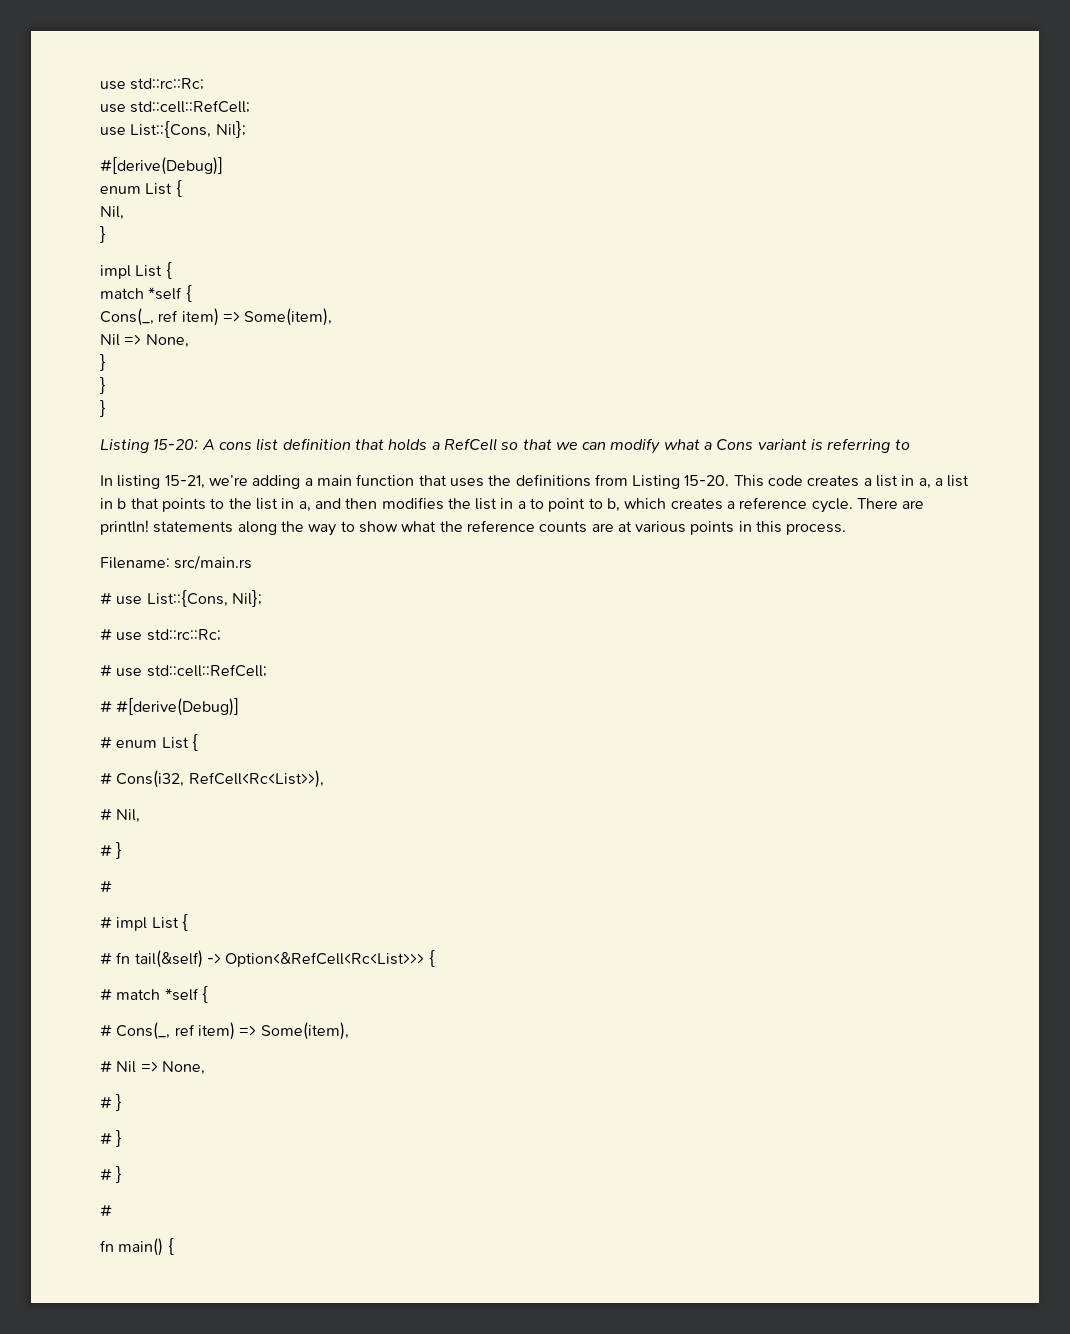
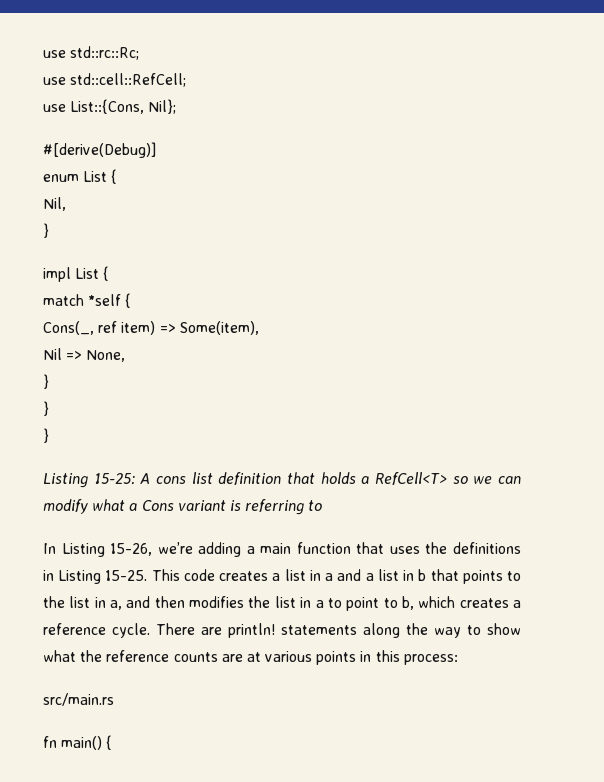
- Listing 15-20: A cons list definition that holds a RefCell so that we can modify what a Cons variant is referring to
+ Listing 15-25: A cons list definition that holds a RefCell<T> so we can modify what a Cons variant is referring to
- In listing 15-21, we’re adding a main function that uses the definitions from Listing 15-20.
+ In Listing 15-26, we’re adding a main function that uses the definitions in Listing 15-25.
- This code creates a list in a, a list in b that points to the list in a, and then modifies the list in a to point to b, which creates a reference cycle.
+ This code creates a list in a and a list in b that points to the list in a, and then modifies the list in a to point to b, which creates a reference cycle.
- There are println! statements along the way to show what the reference counts are at various points in this process.
- Filename: src/main.rs
+ There are println! statements along the way to show what the reference counts are at various points in this process:
+ src/main.rs
- # use List::{Cons, Nil};
- # use std::rc::Rc;
- # use std::cell::RefCell;
- # #[derive(Debug)]
- # enum List {
- # Cons(i32, RefCell<Rc<List>>),
- # Nil,
- # }
- #
- # impl List {
- # fn tail(&self) -> Option<&RefCell<Rc<List>>> {
- # match *self {
- # Cons(_, ref item) => Some(item),
- # Nil => None,
- # }
- # }
- # }
- #

